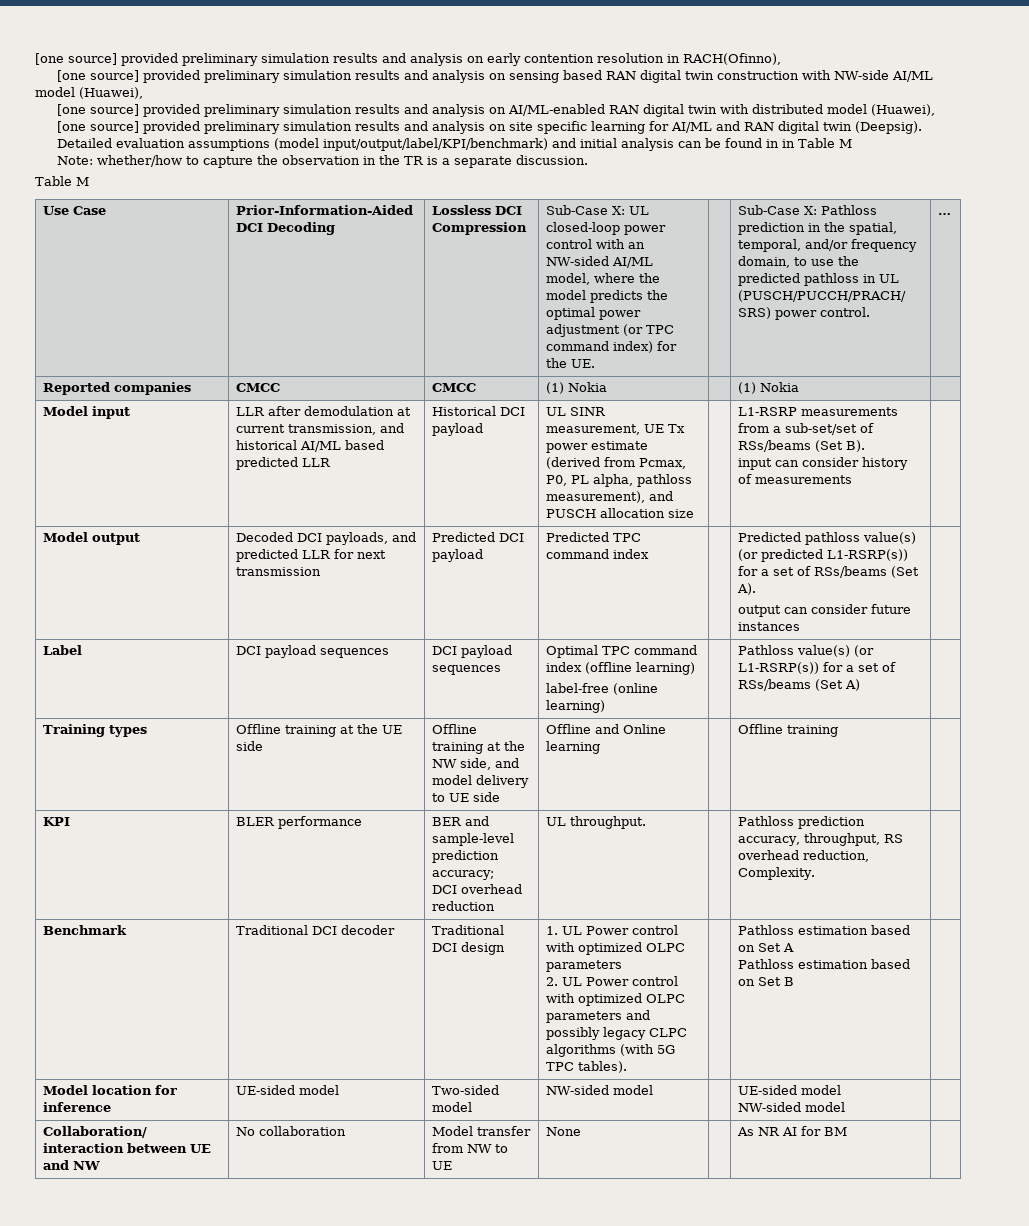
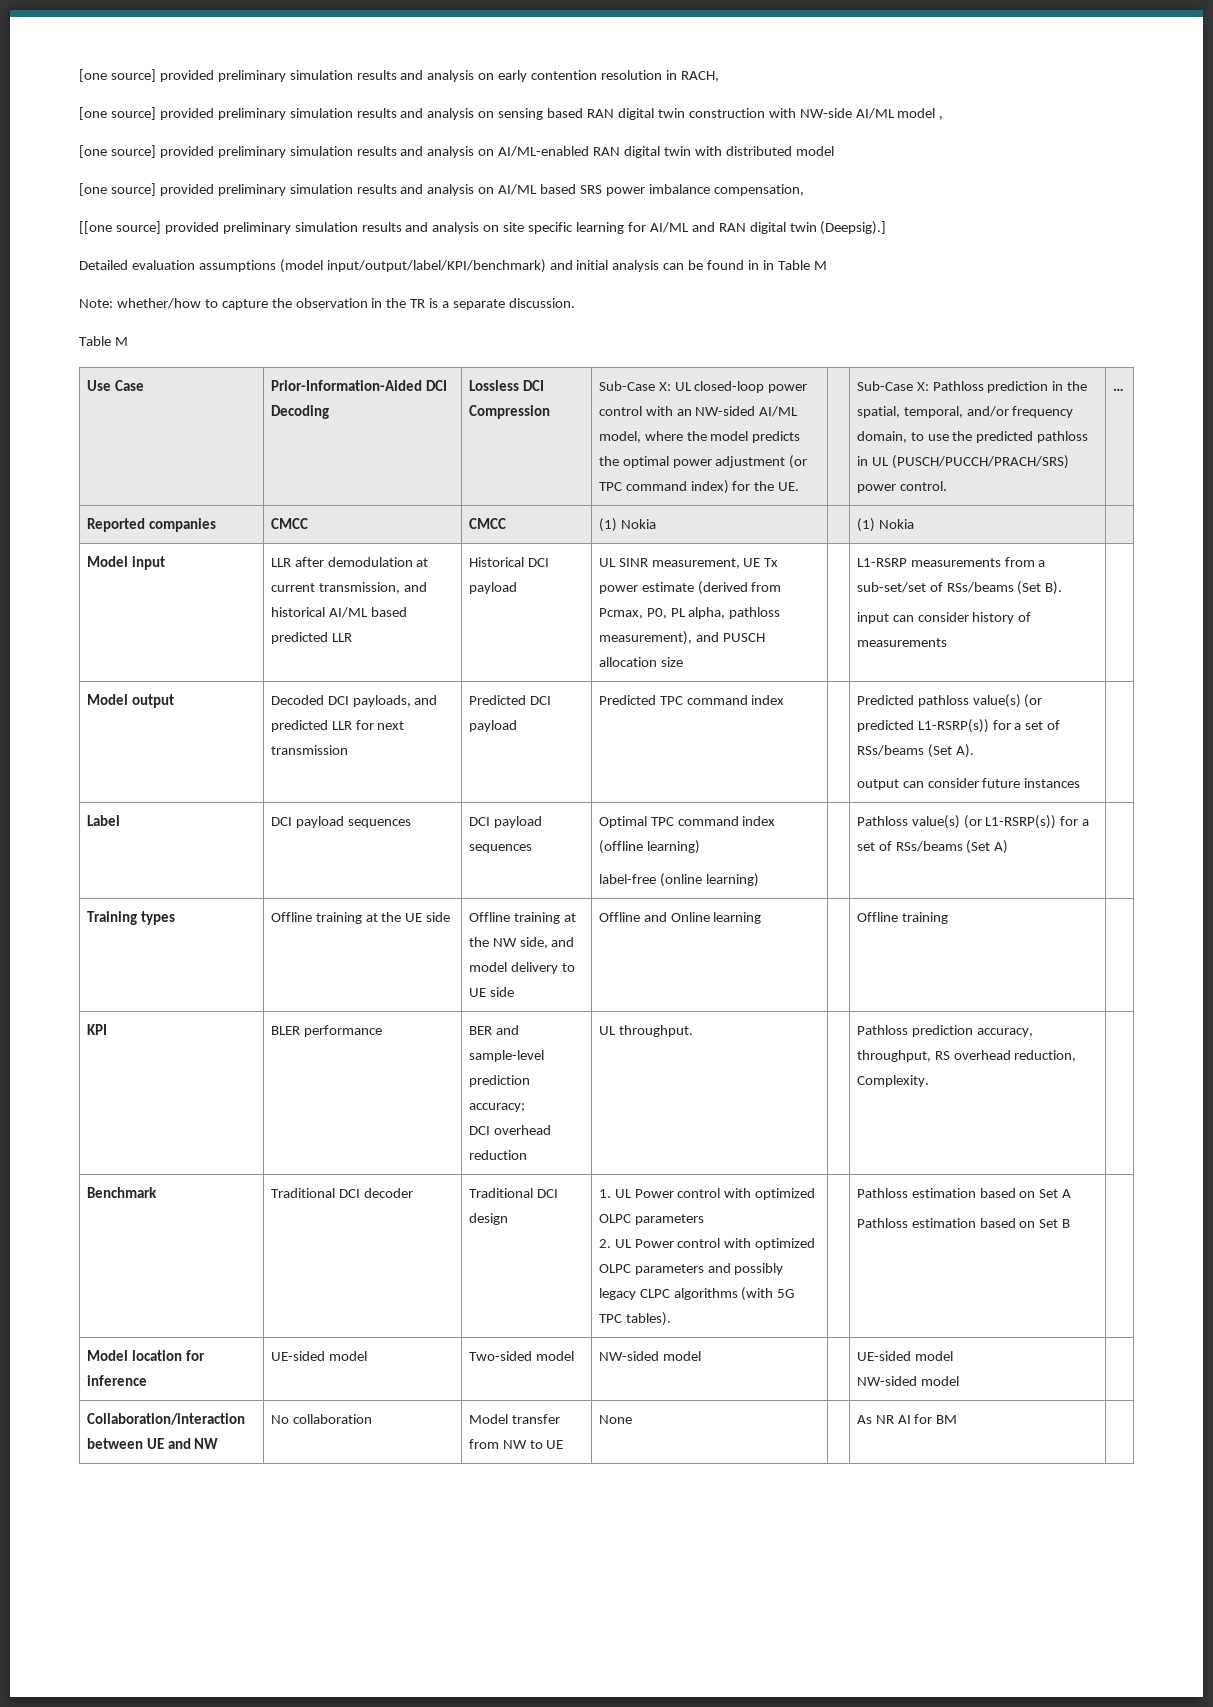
- [one source] provided preliminary simulation results and analysis on early contention resolution in RACH(Ofinno),
+ [one source] provided preliminary simulation results and analysis on early contention resolution in RACH,
- [one source] provided preliminary simulation results and analysis on sensing based RAN digital twin construction with NW-side AI/ML model (Huawei),
+ [one source] provided preliminary simulation results and analysis on sensing based RAN digital twin construction with NW-side AI/ML model ,
- [one source] provided preliminary simulation results and analysis on AI/ML-enabled RAN digital twin with distributed model (Huawei),
- [one source] provided preliminary simulation results and analysis on site specific learning for AI/ML and RAN digital twin (Deepsig).
+ [one source] provided preliminary simulation results and analysis on AI/ML-enabled RAN digital twin with distributed model
+ [one source] provided preliminary simulation results and analysis on AI/ML based SRS power imbalance compensation,
+ [[one source] provided preliminary simulation results and analysis on site specific learning for AI/ML and RAN digital twin (Deepsig).]

